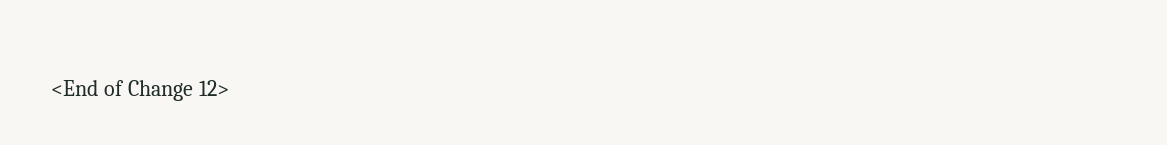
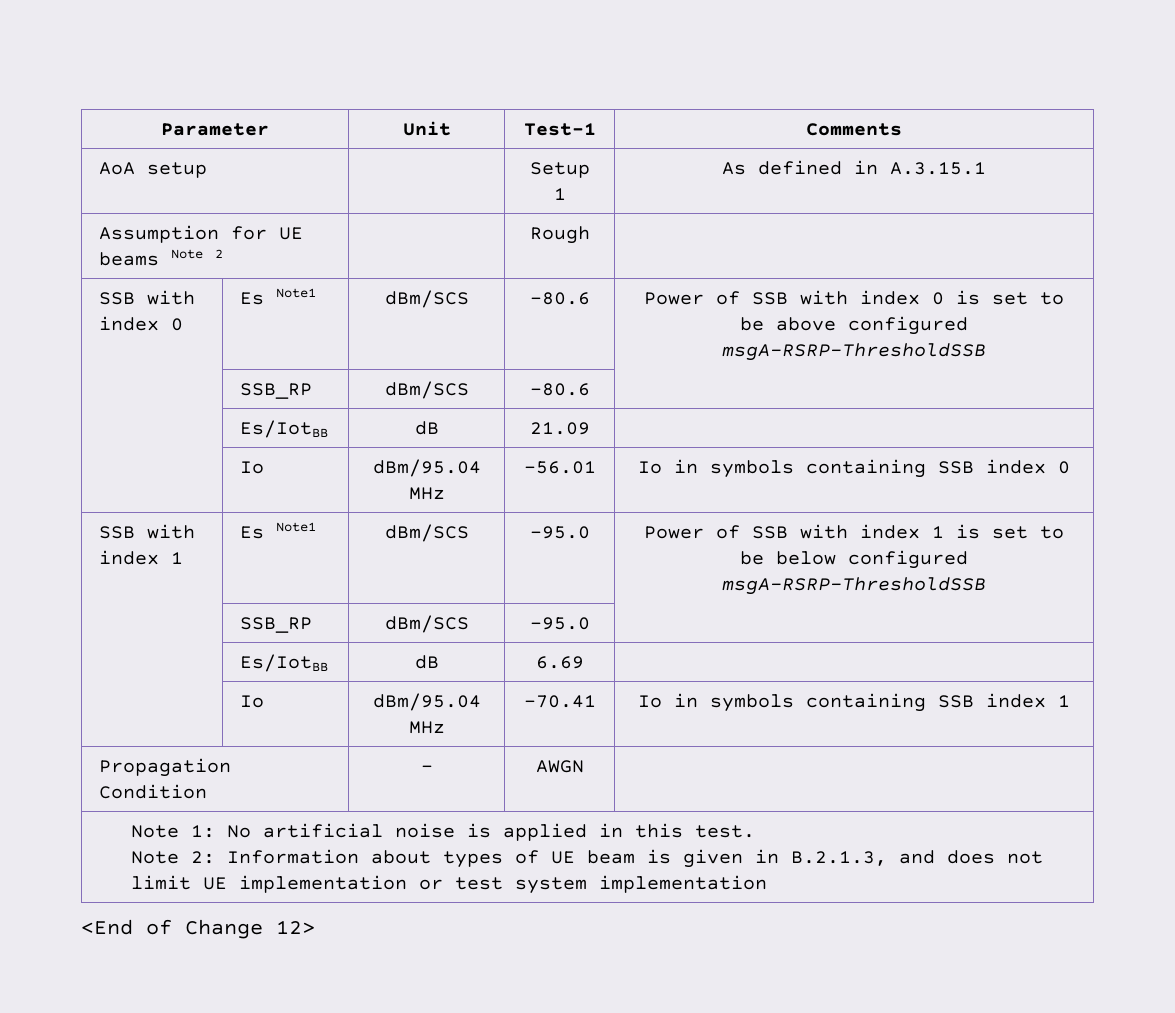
+ Parameter | Unit | Test-1 | Comments
+ AoA setup | | Setup 1 | As defined in A.3.15.1
+ Assumption for UE beams Note 2 | | Rough |
+ SSB with index 0 | Es Note1 | dBm/SCS | -80.6 | Power of SSB with index 0 is set to be above configured msgA-RSRP-ThresholdSSB
+ | SSB_RP | dBm/SCS | -80.6 |
+ | Es/IotBB | dB | 21.09 |
+ | Io | dBm/95.04 MHz | -56.01 | Io in symbols containing SSB index 0
+ SSB with index 1 | Es Note1 | dBm/SCS | -95.0 | Power of SSB with index 1 is set to be below configured msgA-RSRP-ThresholdSSB
+ | SSB_RP | dBm/SCS | -95.0 |
+ | Es/IotBB | dB | 6.69 |
+ | Io | dBm/95.04 MHz | -70.41 | Io in symbols containing SSB index 1
+ Propagation Condition | - | AWGN |
+ Note 1: No artificial noise is applied in this test.
+ Note 2: Information about types of UE beam is given in B.2.1.3, and does not limit UE implementation or test system implementation

